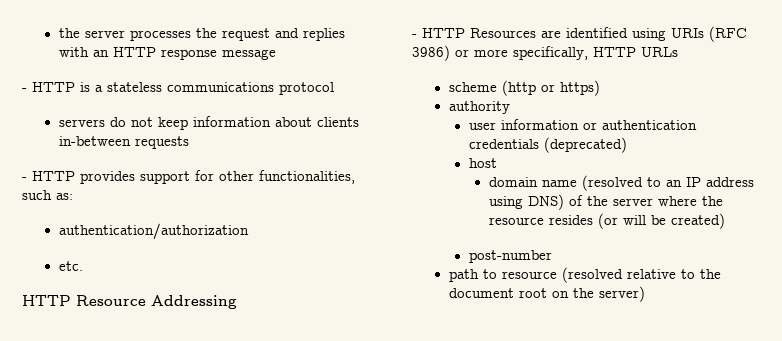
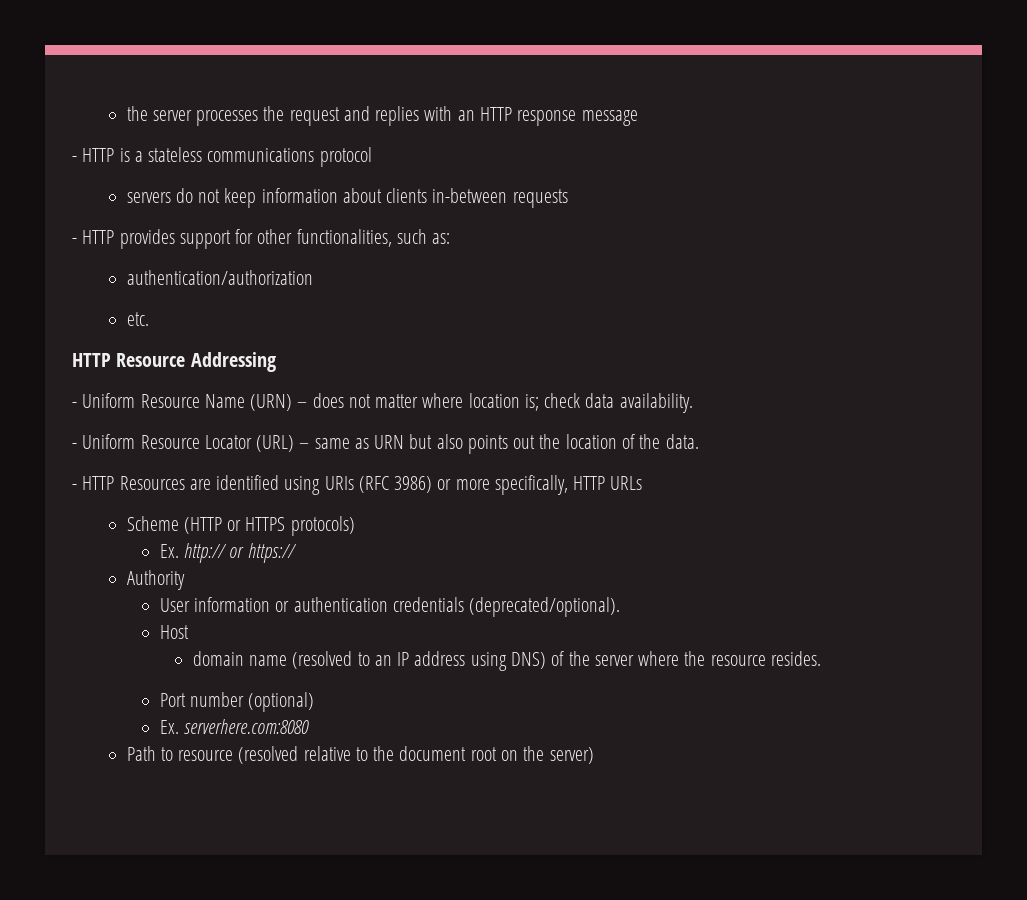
+ - Uniform Resource Name (URN) – does not matter where location is; check data availability.
+ - Uniform Resource Locator (URL) – same as URN but also points out the location of the data.
- scheme (http or https)
- authority
- user information or authentication credentials (deprecated)
- host
+ Scheme (HTTP or HTTPS protocols)
+ Ex. http:// or https://
+ Authority
+ User information or authentication credentials (deprecated/optional).
+ Host
- domain name (resolved to an IP address using DNS) of the server where the resource resides (or will be created)
- post-number
- path to resource (resolved relative to the document root on the server)
+ domain name (resolved to an IP address using DNS) of the server where the resource resides.
+ Port number (optional)
+ Ex. serverhere.com:8080
+ Path to resource (resolved relative to the document root on the server)

